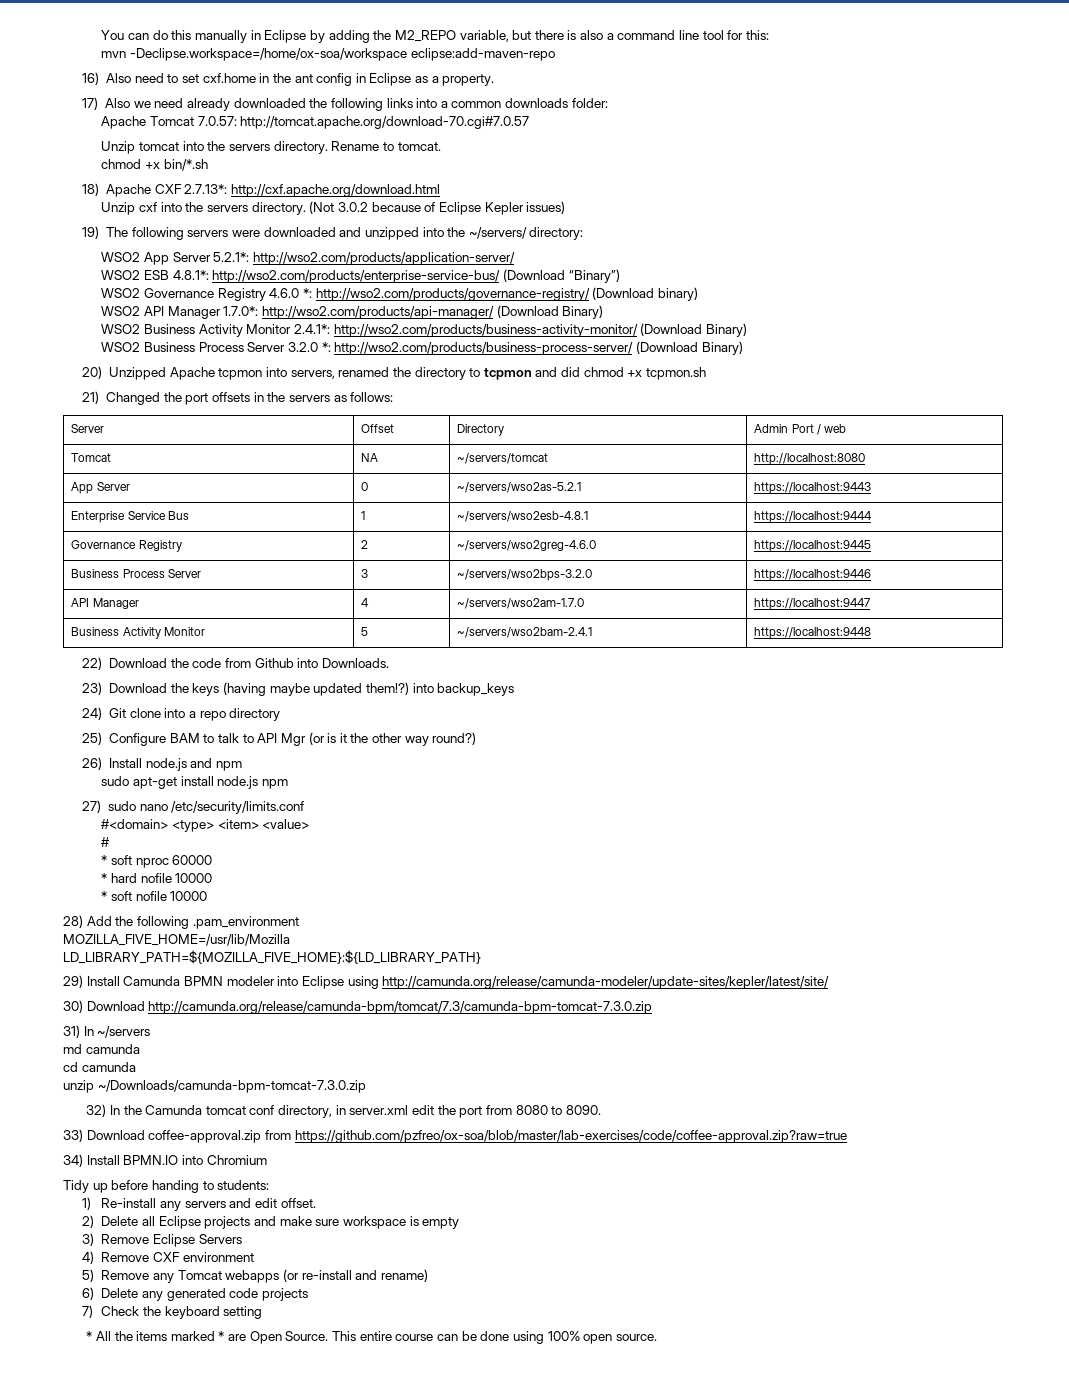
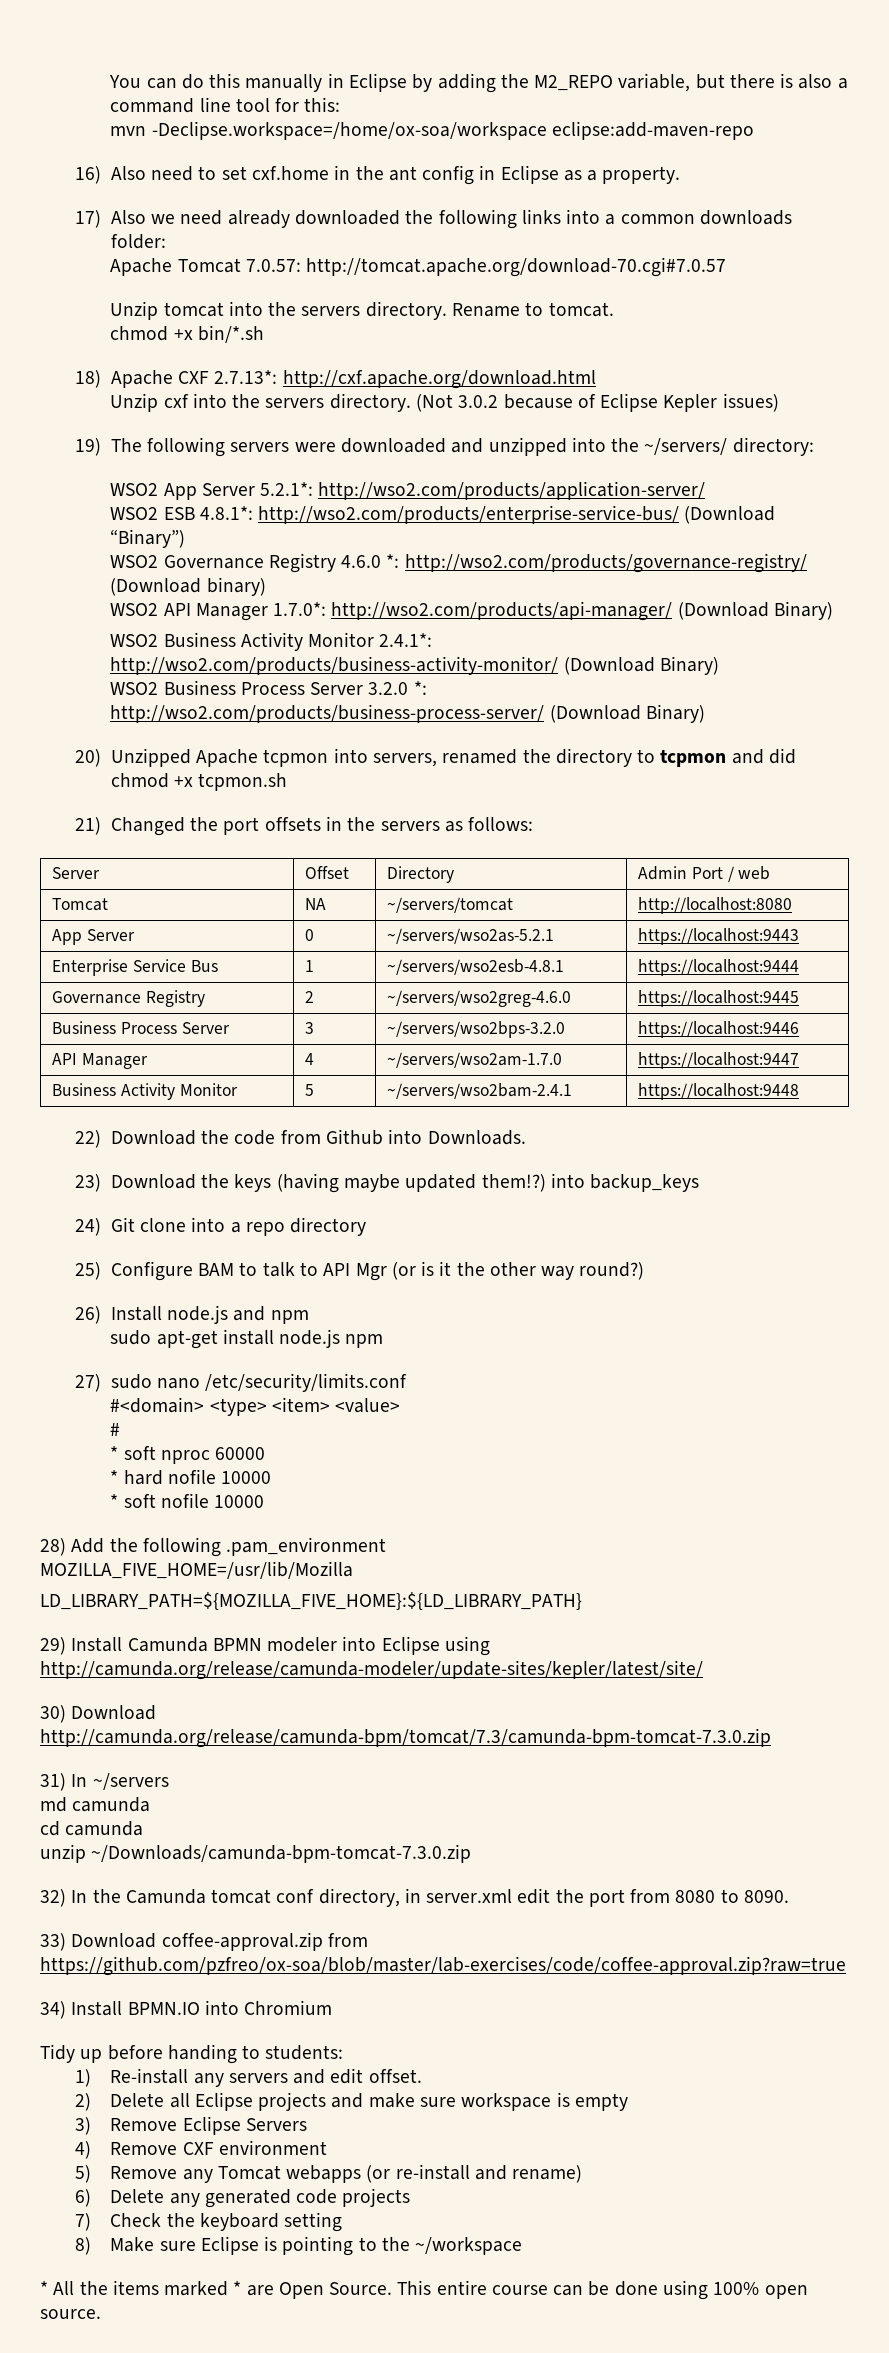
+ 8) Make sure Eclipse is pointing to the ~/workspace

